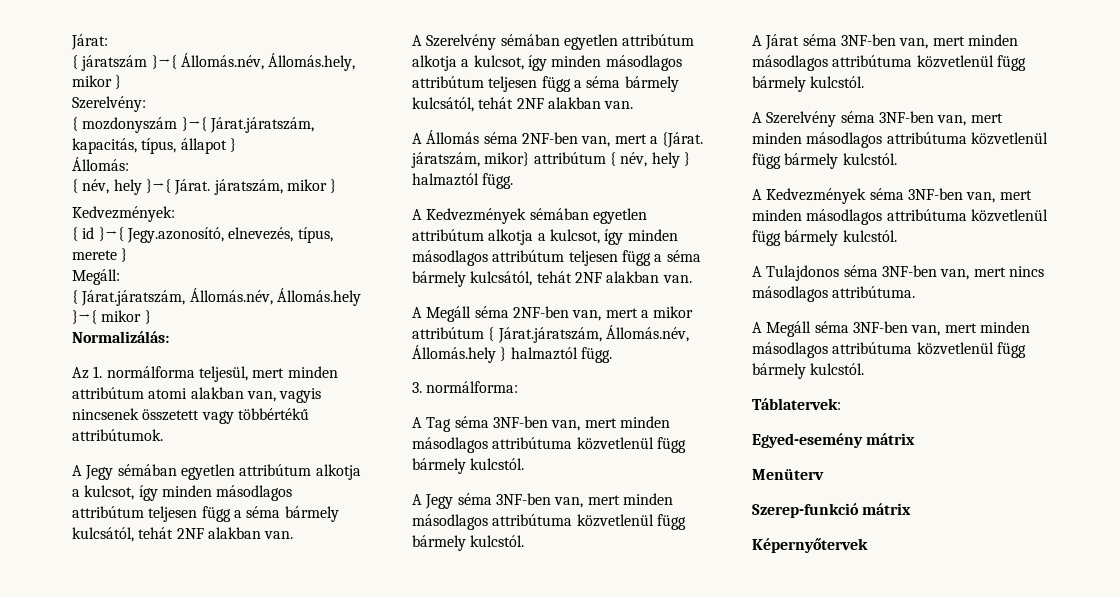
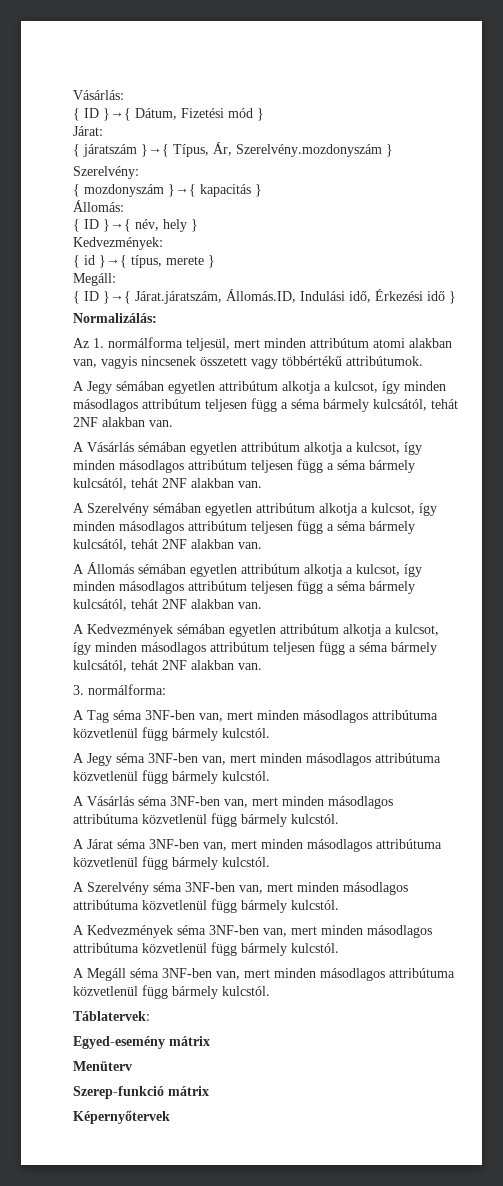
+ Vásárlás:
+ { ID }→{ Dátum, Fizetési mód }
- { járatszám }→{ Állomás.név, Állomás.hely, mikor }
+ { járatszám }→{ Típus, Ár, Szerelvény.mozdonyszám }
- { mozdonyszám }→{ Járat.járatszám, kapacitás, típus, állapot }
+ { mozdonyszám }→{ kapacitás }
- { név, hely }→{ Járat. járatszám, mikor }
+ { ID }→{ név, hely }
- { id }→{ Jegy.azonosító, elnevezés, típus, merete }
+ { id }→{ típus, merete }
- { Járat.járatszám, Állomás.név, Állomás.hely }→{ mikor }
+ { ID }→{ Járat.járatszám, Állomás.ID, Indulási idő, Érkezési idő }
+ A Vásárlás sémában egyetlen attribútum alkotja a kulcsot, így minden másodlagos attribútum teljesen függ a séma bármely kulcsától, tehát 2NF alakban van.
- A Állomás séma 2NF-ben van, mert a {Járat. járatszám, mikor} attribútum { név, hely } halmaztól függ.
+ A Állomás sémában egyetlen attribútum alkotja a kulcsot, így minden másodlagos attribútum teljesen függ a séma bármely kulcsától, tehát 2NF alakban van.
- A Megáll séma 2NF-ben van, mert a mikor attribútum { Járat.járatszám, Állomás.név, Állomás.hely } halmaztól függ.
+ A Vásárlás séma 3NF-ben van, mert minden másodlagos attribútuma közvetlenül függ bármely kulcstól.
- A Tulajdonos séma 3NF-ben van, mert nincs másodlagos attribútuma.

